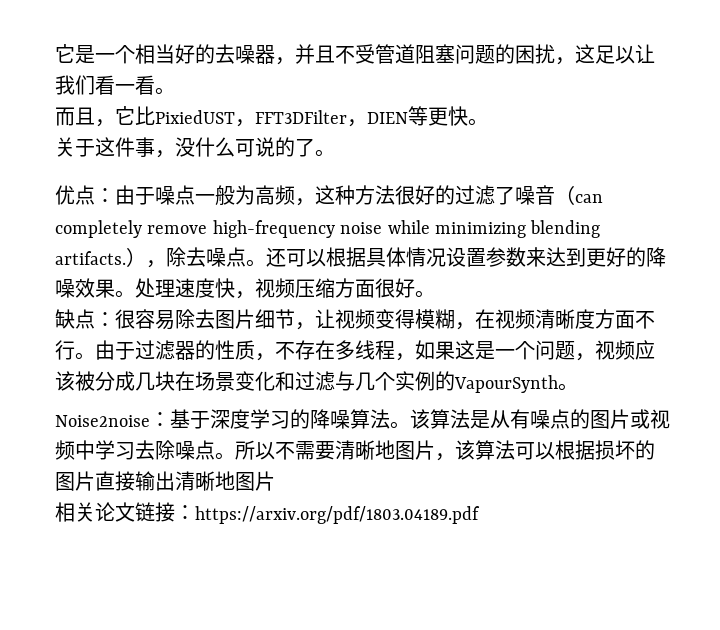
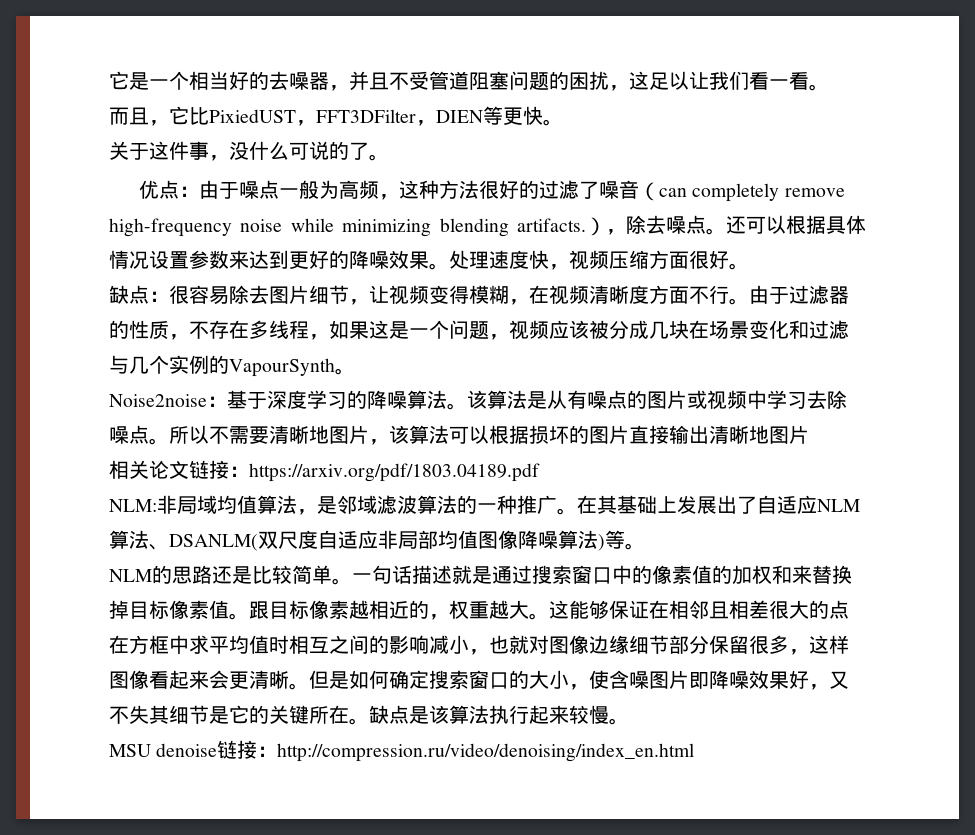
+ NLM:非局域均值算法，是邻域滤波算法的一种推广。在其基础上发展出了自适应NLM算法、DSANLM(双尺度自适应非局部均值图像降噪算法)等。
+ NLM的思路还是比较简单。一句话描述就是通过搜索窗口中的像素值的加权和来替换掉目标像素值。跟目标像素越相近的，权重越大。这能够保证在相邻且相差很大的点在方框中求平均值时相互之间的影响减小，也就对图像边缘细节部分保留很多，这样图像看起来会更清晰。但是如何确定搜索窗口的大小，使含噪图片即降噪效果好，又不失其细节是它的关键所在。缺点是该算法执行起来较慢。
+ MSU denoise链接：http://compression.ru/video/denoising/index_en.html

